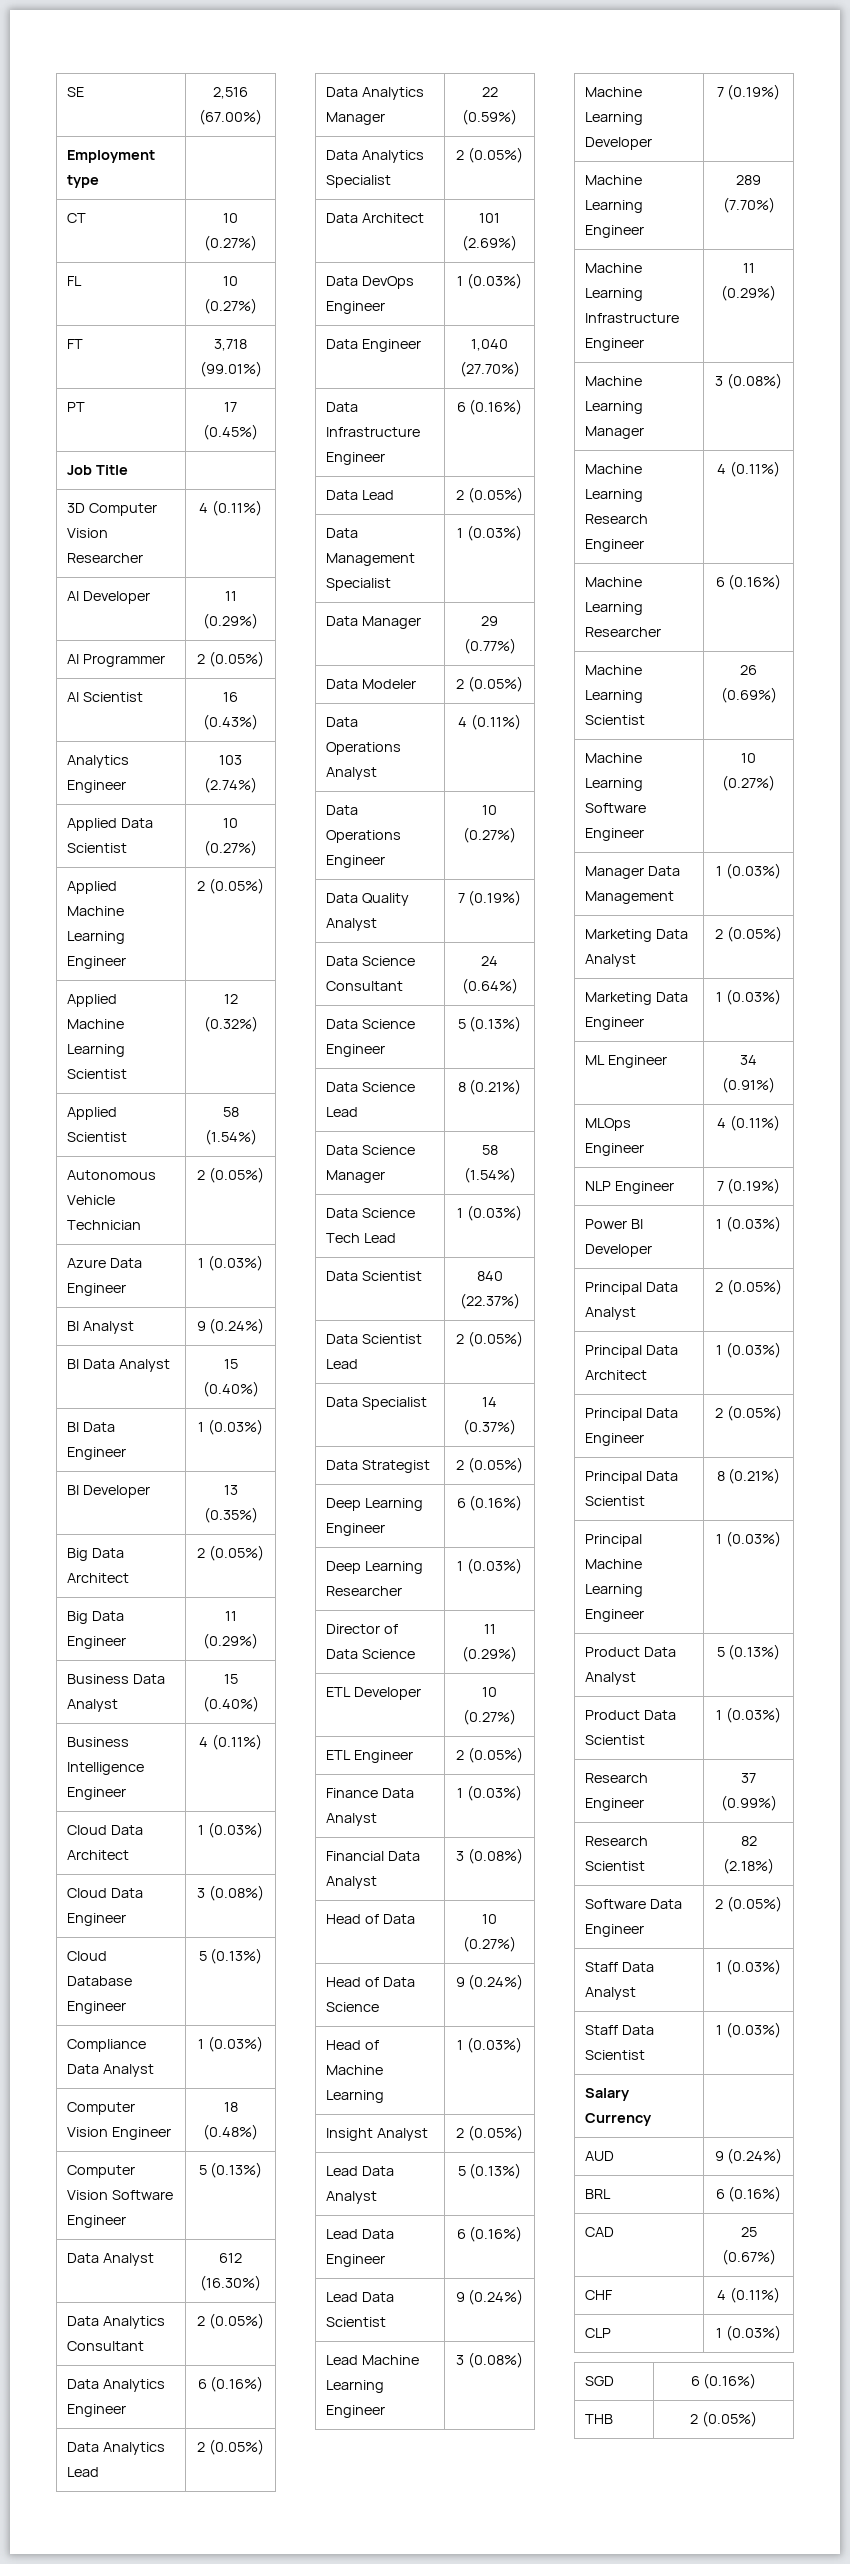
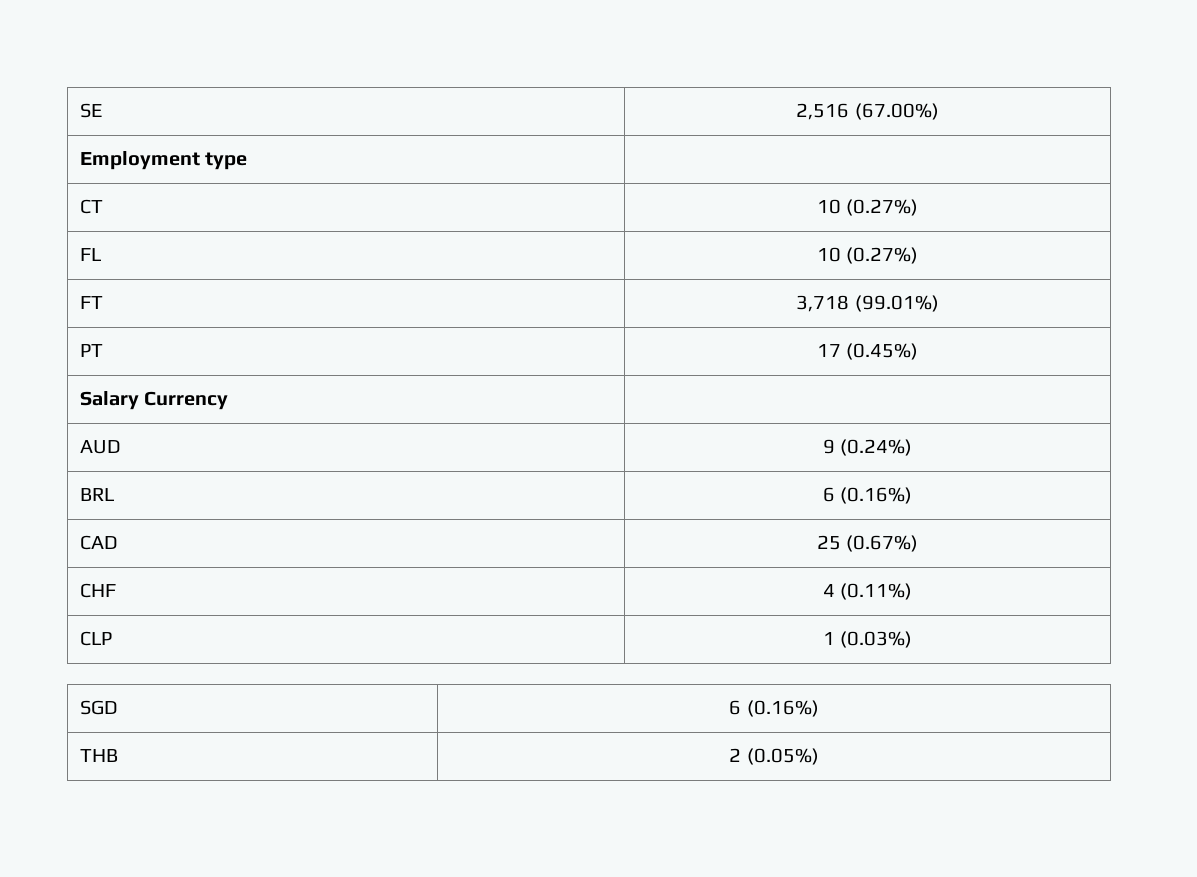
- Job Title |
- 3D Computer Vision Researcher | 4 (0.11%)
- AI Developer | 11 (0.29%)
- AI Programmer | 2 (0.05%)
- AI Scientist | 16 (0.43%)
- Analytics Engineer | 103 (2.74%)
- Applied Data Scientist | 10 (0.27%)
- Applied Machine Learning Engineer | 2 (0.05%)
- Applied Machine Learning Scientist | 12 (0.32%)
- Applied Scientist | 58 (1.54%)
- Autonomous Vehicle Technician | 2 (0.05%)
- Azure Data Engineer | 1 (0.03%)
- BI Analyst | 9 (0.24%)
- BI Data Analyst | 15 (0.40%)
- BI Data Engineer | 1 (0.03%)
- BI Developer | 13 (0.35%)
- Big Data Architect | 2 (0.05%)
- Big Data Engineer | 11 (0.29%)
- Business Data Analyst | 15 (0.40%)
- Business Intelligence Engineer | 4 (0.11%)
- Cloud Data Architect | 1 (0.03%)
- Cloud Data Engineer | 3 (0.08%)
- Cloud Database Engineer | 5 (0.13%)
- Compliance Data Analyst | 1 (0.03%)
- Computer Vision Engineer | 18 (0.48%)
- Computer Vision Software Engineer | 5 (0.13%)
- Data Analyst | 612 (16.30%)
- Data Analytics Consultant | 2 (0.05%)
- Data Analytics Engineer | 6 (0.16%)
- Data Analytics Lead | 2 (0.05%)
- Data Analytics Manager | 22 (0.59%)
- Data Analytics Specialist | 2 (0.05%)
- Data Architect | 101 (2.69%)
- Data DevOps Engineer | 1 (0.03%)
- Data Engineer | 1,040 (27.70%)
- Data Infrastructure Engineer | 6 (0.16%)
- Data Lead | 2 (0.05%)
- Data Management Specialist | 1 (0.03%)
- Data Manager | 29 (0.77%)
- Data Modeler | 2 (0.05%)
- Data Operations Analyst | 4 (0.11%)
- Data Operations Engineer | 10 (0.27%)
- Data Quality Analyst | 7 (0.19%)
- Data Science Consultant | 24 (0.64%)
- Data Science Engineer | 5 (0.13%)
- Data Science Lead | 8 (0.21%)
- Data Science Manager | 58 (1.54%)
- Data Science Tech Lead | 1 (0.03%)
- Data Scientist | 840 (22.37%)
- Data Scientist Lead | 2 (0.05%)
- Data Specialist | 14 (0.37%)
- Data Strategist | 2 (0.05%)
- Deep Learning Engineer | 6 (0.16%)
- Deep Learning Researcher | 1 (0.03%)
- Director of Data Science | 11 (0.29%)
- ETL Developer | 10 (0.27%)
- ETL Engineer | 2 (0.05%)
- Finance Data Analyst | 1 (0.03%)
- Financial Data Analyst | 3 (0.08%)
- Head of Data | 10 (0.27%)
- Head of Data Science | 9 (0.24%)
- Head of Machine Learning | 1 (0.03%)
- Insight Analyst | 2 (0.05%)
- Lead Data Analyst | 5 (0.13%)
- Lead Data Engineer | 6 (0.16%)
- Lead Data Scientist | 9 (0.24%)
- Lead Machine Learning Engineer | 3 (0.08%)
- Machine Learning Developer | 7 (0.19%)
- Machine Learning Engineer | 289 (7.70%)
- Machine Learning Infrastructure Engineer | 11 (0.29%)
- Machine Learning Manager | 3 (0.08%)
- Machine Learning Research Engineer | 4 (0.11%)
- Machine Learning Researcher | 6 (0.16%)
- Machine Learning Scientist | 26 (0.69%)
- Machine Learning Software Engineer | 10 (0.27%)
- Manager Data Management | 1 (0.03%)
- Marketing Data Analyst | 2 (0.05%)
- Marketing Data Engineer | 1 (0.03%)
- ML Engineer | 34 (0.91%)
- MLOps Engineer | 4 (0.11%)
- NLP Engineer | 7 (0.19%)
- Power BI Developer | 1 (0.03%)
- Principal Data Analyst | 2 (0.05%)
- Principal Data Architect | 1 (0.03%)
- Principal Data Engineer | 2 (0.05%)
- Principal Data Scientist | 8 (0.21%)
- Principal Machine Learning Engineer | 1 (0.03%)
- Product Data Analyst | 5 (0.13%)
- Product Data Scientist | 1 (0.03%)
- Research Engineer | 37 (0.99%)
- Research Scientist | 82 (2.18%)
- Software Data Engineer | 2 (0.05%)
- Staff Data Analyst | 1 (0.03%)
- Staff Data Scientist | 1 (0.03%)

